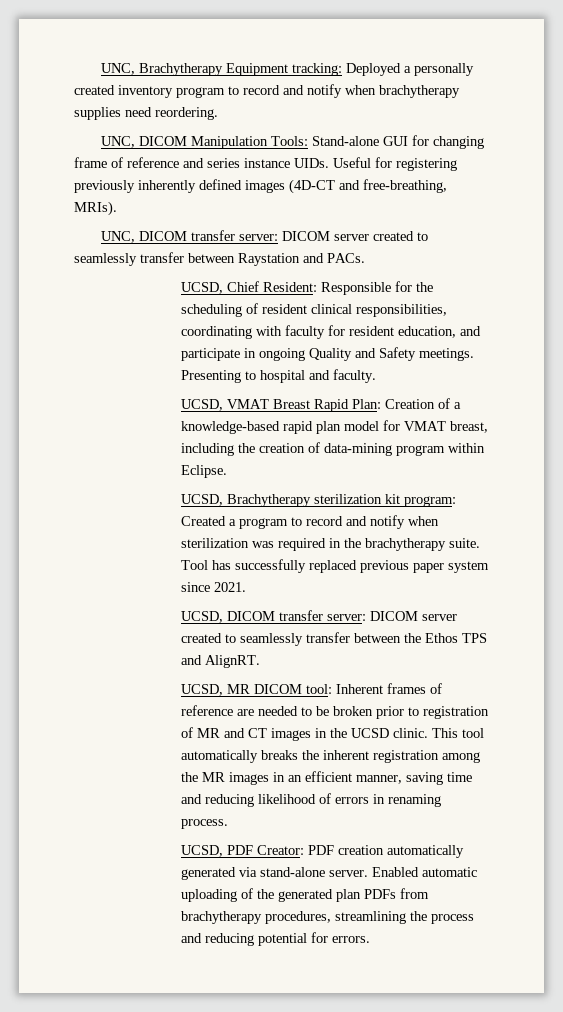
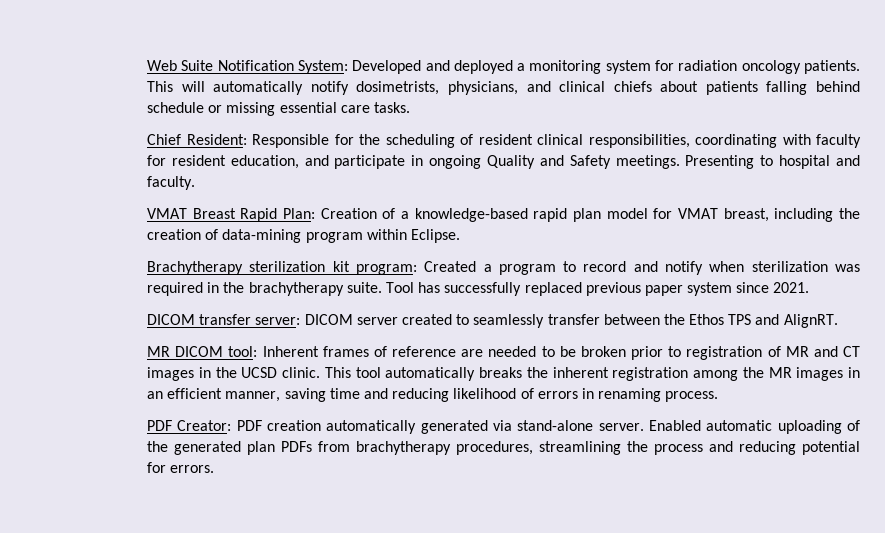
- UNC, Brachytherapy Equipment tracking: Deployed a personally created inventory program to record and notify when brachytherapy supplies need reordering.
- UNC, DICOM Manipulation Tools: Stand-alone GUI for changing frame of reference and series instance UIDs. Useful for registering previously inherently defined images (4D-CT and free-breathing, MRIs).
- UNC, DICOM transfer server: DICOM server created to seamlessly transfer between Raystation and PACs.
- UCSD, Chief Resident: Responsible for the scheduling of resident clinical responsibilities, coordinating with faculty for resident education, and participate in ongoing Quality and Safety meetings.
+ Web Suite Notification System: Developed and deployed a monitoring system for radiation oncology patients. This will automatically notify dosimetrists, physicians, and clinical chiefs about patients falling behind schedule or missing essential care tasks.
+ Chief Resident: Responsible for the scheduling of resident clinical responsibilities, coordinating with faculty for resident education, and participate in ongoing Quality and Safety meetings.
- UCSD, VMAT Breast Rapid Plan: Creation of a knowledge-based rapid plan model for VMAT breast, including the creation of data-mining program within Eclipse.
+ VMAT Breast Rapid Plan: Creation of a knowledge-based rapid plan model for VMAT breast, including the creation of data-mining program within Eclipse.
- UCSD, Brachytherapy sterilization kit program: Created a program to record and notify when sterilization was required in the brachytherapy suite.
+ Brachytherapy sterilization kit program: Created a program to record and notify when sterilization was required in the brachytherapy suite.
- UCSD, DICOM transfer server: DICOM server created to seamlessly transfer between the Ethos TPS and AlignRT.
+ DICOM transfer server: DICOM server created to seamlessly transfer between the Ethos TPS and AlignRT.
- UCSD, MR DICOM tool: Inherent frames of reference are needed to be broken prior to registration of MR and CT images in the UCSD clinic.
+ MR DICOM tool: Inherent frames of reference are needed to be broken prior to registration of MR and CT images in the UCSD clinic.
- UCSD, PDF Creator: PDF creation automatically generated via stand-alone server.
+ PDF Creator: PDF creation automatically generated via stand-alone server.

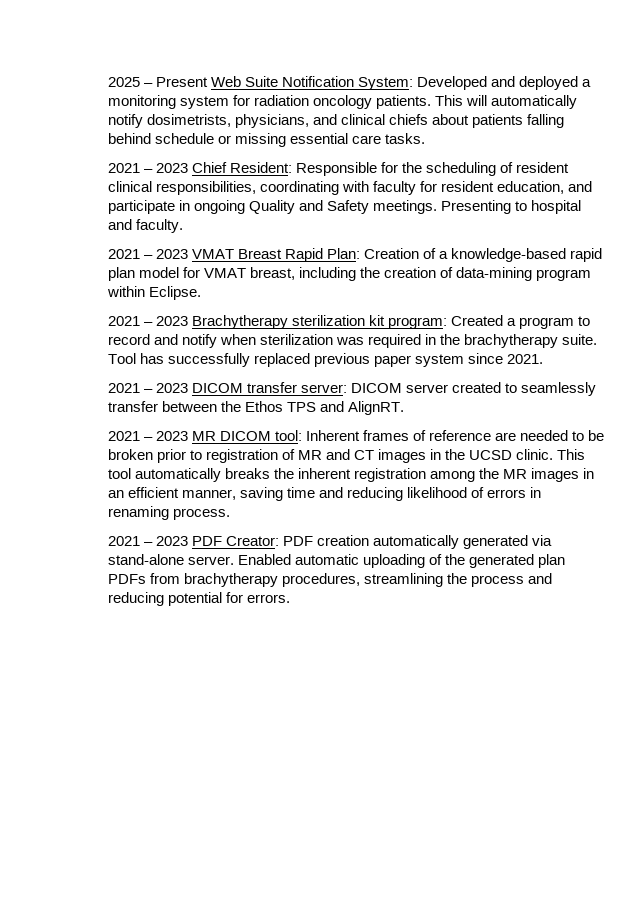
- Web Suite Notification System: Developed and deployed a monitoring system for radiation oncology patients.
+ 2025 – Present Web Suite Notification System: Developed and deployed a monitoring system for radiation oncology patients.
- Chief Resident: Responsible for the scheduling of resident clinical responsibilities, coordinating with faculty for resident education, and participate in ongoing Quality and Safety meetings.
+ 2021 – 2023 Chief Resident: Responsible for the scheduling of resident clinical responsibilities, coordinating with faculty for resident education, and participate in ongoing Quality and Safety meetings.
- VMAT Breast Rapid Plan: Creation of a knowledge-based rapid plan model for VMAT breast, including the creation of data-mining program within Eclipse.
+ 2021 – 2023 VMAT Breast Rapid Plan: Creation of a knowledge-based rapid plan model for VMAT breast, including the creation of data-mining program within Eclipse.
- Brachytherapy sterilization kit program: Created a program to record and notify when sterilization was required in the brachytherapy suite.
+ 2021 – 2023 Brachytherapy sterilization kit program: Created a program to record and notify when sterilization was required in the brachytherapy suite.
- DICOM transfer server: DICOM server created to seamlessly transfer between the Ethos TPS and AlignRT.
+ 2021 – 2023 DICOM transfer server: DICOM server created to seamlessly transfer between the Ethos TPS and AlignRT.
- MR DICOM tool: Inherent frames of reference are needed to be broken prior to registration of MR and CT images in the UCSD clinic.
+ 2021 – 2023 MR DICOM tool: Inherent frames of reference are needed to be broken prior to registration of MR and CT images in the UCSD clinic.
- PDF Creator: PDF creation automatically generated via stand-alone server.
+ 2021 – 2023 PDF Creator: PDF creation automatically generated via stand-alone server.

